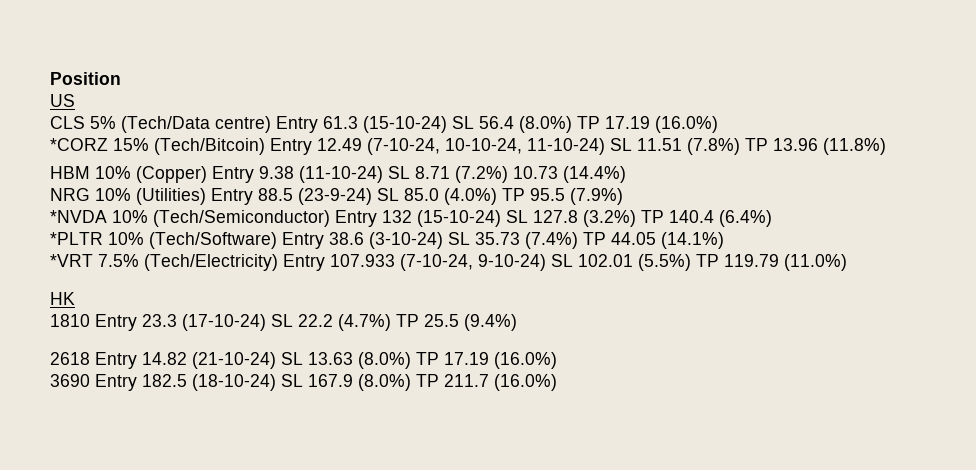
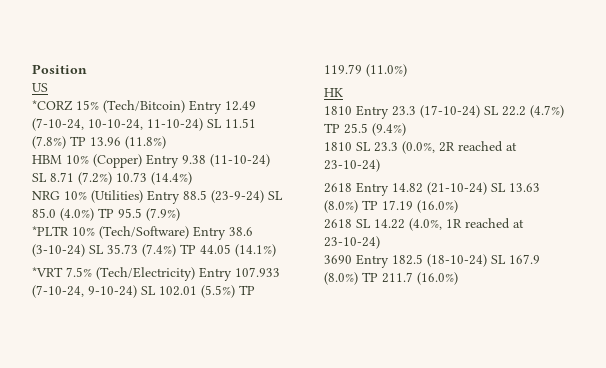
- CLS 5% (Tech/Data centre) Entry 61.3 (15-10-24) SL 56.4 (8.0%) TP 17.19 (16.0%)
- *NVDA 10% (Tech/Semiconductor) Entry 132 (15-10-24) SL 127.8 (3.2%) TP 140.4 (6.4%)
+ 1810 SL 23.3 (0.0%, 2R reached at 23-10-24)
+ 2618 SL 14.22 (4.0%, 1R reached at 23-10-24)

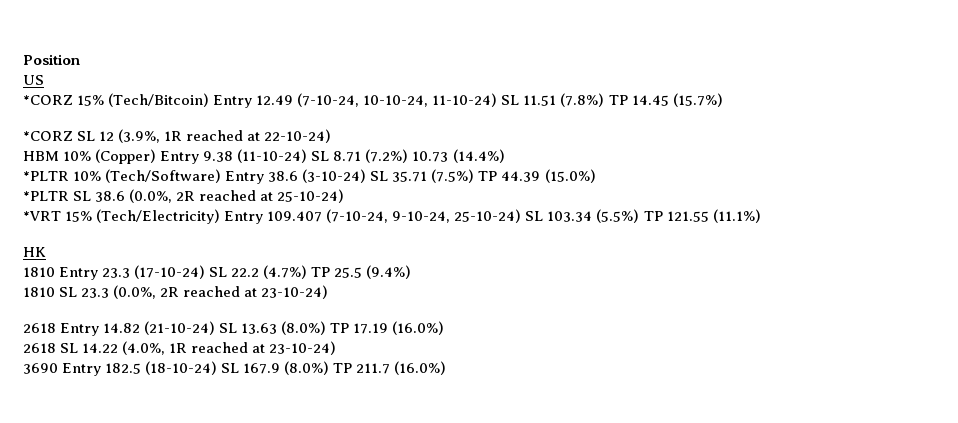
- *CORZ 15% (Tech/Bitcoin) Entry 12.49 (7-10-24, 10-10-24, 11-10-24) SL 11.51 (7.8%) TP 13.96 (11.8%)
+ *CORZ 15% (Tech/Bitcoin) Entry 12.49 (7-10-24, 10-10-24, 11-10-24) SL 11.51 (7.8%) TP 14.45 (15.7%)
+ *CORZ SL 12 (3.9%, 1R reached at 22-10-24)
- NRG 10% (Utilities) Entry 88.5 (23-9-24) SL 85.0 (4.0%) TP 95.5 (7.9%)
- *PLTR 10% (Tech/Software) Entry 38.6 (3-10-24) SL 35.73 (7.4%) TP 44.05 (14.1%)
+ *PLTR 10% (Tech/Software) Entry 38.6 (3-10-24) SL 35.71 (7.5%) TP 44.39 (15.0%)
+ *PLTR SL 38.6 (0.0%, 2R reached at 25-10-24)
- *VRT 7.5% (Tech/Electricity) Entry 107.933 (7-10-24, 9-10-24) SL 102.01 (5.5%) TP 119.79 (11.0%)
+ *VRT 15% (Tech/Electricity) Entry 109.407 (7-10-24, 9-10-24, 25-10-24) SL 103.34 (5.5%) TP 121.55 (11.1%)

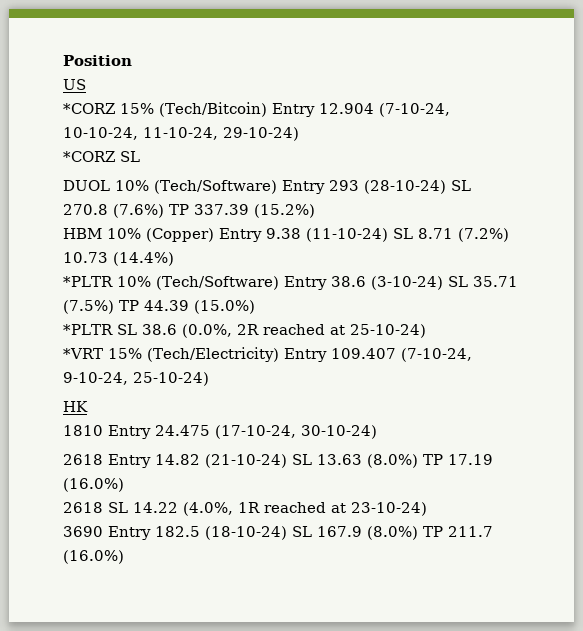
- *CORZ 15% (Tech/Bitcoin) Entry 12.49 (7-10-24, 10-10-24, 11-10-24) SL 11.51 (7.8%) TP 14.45 (15.7%)
- *CORZ SL 12 (3.9%, 1R reached at 22-10-24)
+ *CORZ 15% (Tech/Bitcoin) Entry 12.904 (7-10-24, 10-10-24, 11-10-24, 29-10-24)
+ *CORZ SL
+ DUOL 10% (Tech/Software) Entry 293 (28-10-24) SL 270.8 (7.6%) TP 337.39 (15.2%)
- *VRT 15% (Tech/Electricity) Entry 109.407 (7-10-24, 9-10-24, 25-10-24) SL 103.34 (5.5%) TP 121.55 (11.1%)
+ *VRT 15% (Tech/Electricity) Entry 109.407 (7-10-24, 9-10-24, 25-10-24)
  HK
- 1810 Entry 23.3 (17-10-24) SL 22.2 (4.7%) TP 25.5 (9.4%)
- 1810 SL 23.3 (0.0%, 2R reached at 23-10-24)
+ 1810 Entry 24.475 (17-10-24, 30-10-24)

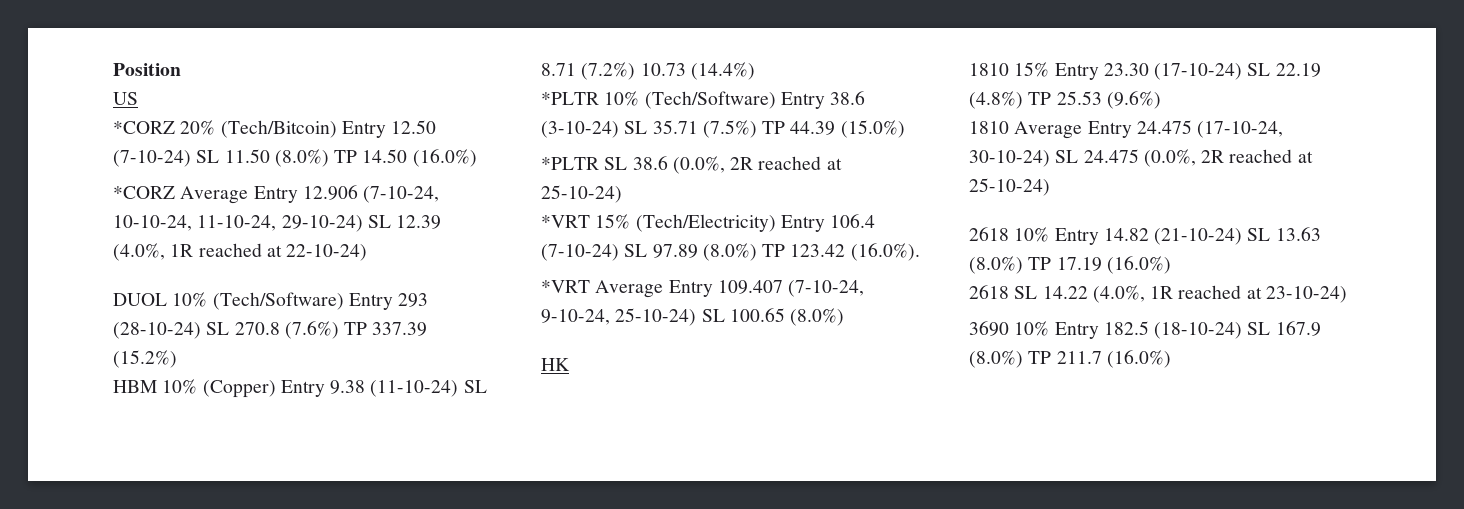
- *CORZ 15% (Tech/Bitcoin) Entry 12.904 (7-10-24, 10-10-24, 11-10-24, 29-10-24)
- *CORZ SL
+ *CORZ 20% (Tech/Bitcoin) Entry 12.50 (7-10-24) SL 11.50 (8.0%) TP 14.50 (16.0%)
+ *CORZ Average Entry 12.906 (7-10-24, 10-10-24, 11-10-24, 29-10-24) SL 12.39 (4.0%, 1R reached at 22-10-24)
- *VRT 15% (Tech/Electricity) Entry 109.407 (7-10-24, 9-10-24, 25-10-24)
+ *VRT 15% (Tech/Electricity) Entry 106.4 (7-10-24) SL 97.89 (8.0%) TP 123.42 (16.0%).
+ *VRT Average Entry 109.407 (7-10-24, 9-10-24, 25-10-24) SL 100.65 (8.0%)
- 1810 Entry 24.475 (17-10-24, 30-10-24)
- 2618 Entry 14.82 (21-10-24) SL 13.63 (8.0%) TP 17.19 (16.0%)
+ 1810 15% Entry 23.30 (17-10-24) SL 22.19 (4.8%) TP 25.53 (9.6%)
+ 1810 Average Entry 24.475 (17-10-24, 30-10-24) SL 24.475 (0.0%, 2R reached at 25-10-24)
+ 2618 10% Entry 14.82 (21-10-24) SL 13.63 (8.0%) TP 17.19 (16.0%)
- 3690 Entry 182.5 (18-10-24) SL 167.9 (8.0%) TP 211.7 (16.0%)
+ 3690 10% Entry 182.5 (18-10-24) SL 167.9 (8.0%) TP 211.7 (16.0%)

